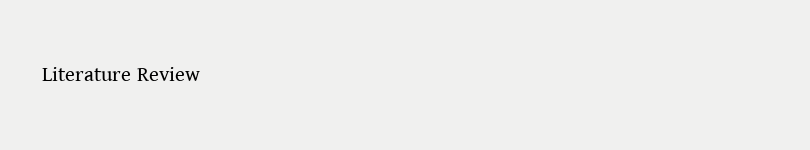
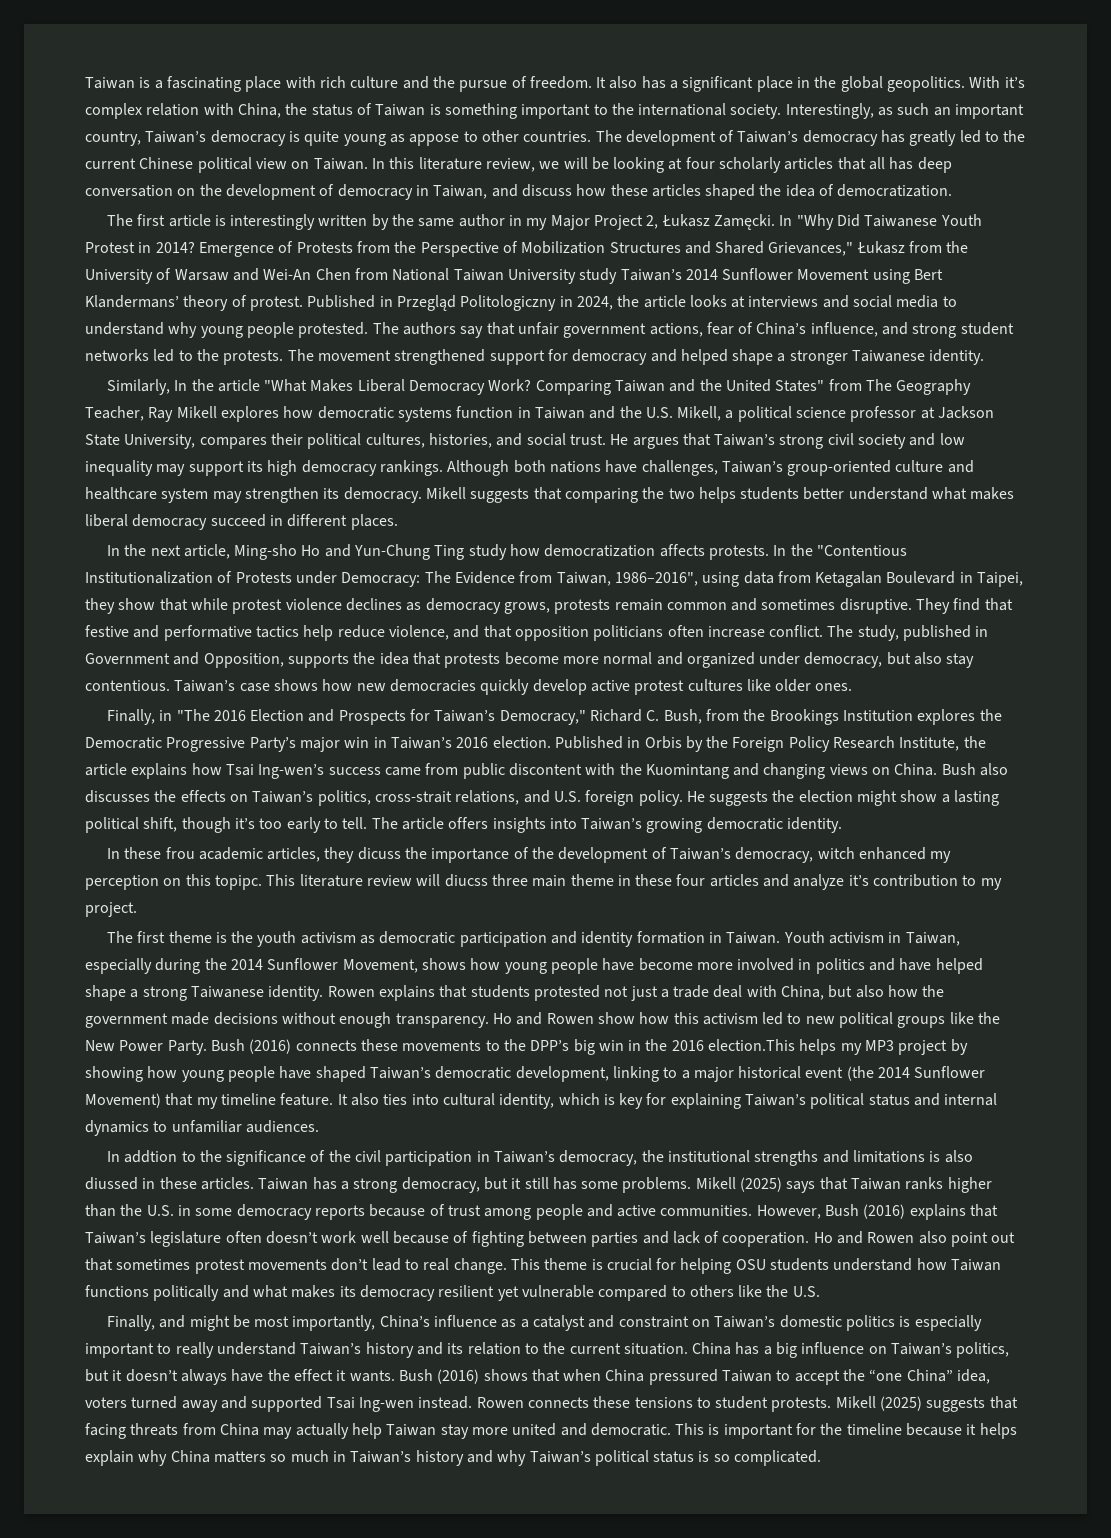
- Literature Review
+ Taiwan is a fascinating place with rich culture and the pursue of freedom. It also has a significant place in the global geopolitics. With it’s complex relation with China, the status of Taiwan is something important to the international society. Interestingly, as such an important country, Taiwan’s democracy is quite young as appose to other countries. The development of Taiwan’s democracy has greatly led to the current Chinese political view on Taiwan. In this literature review, we will be looking at four scholarly articles that all has deep conversation on the development of democracy in Taiwan, and discuss how these articles shaped the idea of democratization.
+ The first article is interestingly written by the same author in my Major Project 2, Łukasz Zamęcki. In "Why Did Taiwanese Youth Protest in 2014? Emergence of Protests from the Perspective of Mobilization Structures and Shared Grievances," Łukasz from the University of Warsaw and Wei-An Chen from National Taiwan University study Taiwan’s 2014 Sunflower Movement using Bert Klandermans’ theory of protest. Published in Przegląd Politologiczny in 2024, the article looks at interviews and social media to understand why young people protested. The authors say that unfair government actions, fear of China’s influence, and strong student networks led to the protests. The movement strengthened support for democracy and helped shape a stronger Taiwanese identity.
+ Similarly, In the article "What Makes Liberal Democracy Work? Comparing Taiwan and the United States" from The Geography Teacher, Ray Mikell explores how democratic systems function in Taiwan and the U.S. Mikell, a political science professor at Jackson State University, compares their political cultures, histories, and social trust. He argues that Taiwan’s strong civil society and low inequality may support its high democracy rankings. Although both nations have challenges, Taiwan’s group-oriented culture and healthcare system may strengthen its democracy. Mikell suggests that comparing the two helps students better understand what makes liberal democracy succeed in different places.
+ In the next article, Ming-sho Ho and Yun-Chung Ting study how democratization affects protests. In the "Contentious Institutionalization of Protests under Democracy: The Evidence from Taiwan, 1986–2016", using data from Ketagalan Boulevard in Taipei, they show that while protest violence declines as democracy grows, protests remain common and sometimes disruptive. They find that festive and performative tactics help reduce violence, and that opposition politicians often increase conflict. The study, published in Government and Opposition, supports the idea that protests become more normal and organized under democracy, but also stay contentious. Taiwan’s case shows how new democracies quickly develop active protest cultures like older ones.
+ Finally, in "The 2016 Election and Prospects for Taiwan’s Democracy," Richard C. Bush, from the Brookings Institution explores the Democratic Progressive Party’s major win in Taiwan’s 2016 election. Published in Orbis by the Foreign Policy Research Institute, the article explains how Tsai Ing-wen’s success came from public discontent with the Kuomintang and changing views on China. Bush also discusses the effects on Taiwan’s politics, cross-strait relations, and U.S. foreign policy. He suggests the election might show a lasting political shift, though it’s too early to tell. The article offers insights into Taiwan’s growing democratic identity.
+ In these frou academic articles, they dicuss the importance of the development of Taiwan’s democracy, witch enhanced my perception on this topipc. This literature review will diucss three main theme in these four articles and analyze it’s contribution to my project.
+ The first theme is the youth activism as democratic participation and identity formation in Taiwan. Youth activism in Taiwan, especially during the 2014 Sunflower Movement, shows how young people have become more involved in politics and have helped shape a strong Taiwanese identity. Rowen explains that students protested not just a trade deal with China, but also how the government made decisions without enough transparency. Ho and Rowen show how this activism led to new political groups like the New Power Party. Bush (2016) connects these movements to the DPP’s big win in the 2016 election.This helps my MP3 project by showing how young people have shaped Taiwan’s democratic development, linking to a major historical event (the 2014 Sunflower Movement) that my timeline feature. It also ties into cultural identity, which is key for explaining Taiwan’s political status and internal dynamics to unfamiliar audiences.
+ In addtion to the significance of the civil participation in Taiwan’s democracy, the institutional strengths and limitations is also diussed in these articles. Taiwan has a strong democracy, but it still has some problems. Mikell (2025) says that Taiwan ranks higher than the U.S. in some democracy reports because of trust among people and active communities. However, Bush (2016) explains that Taiwan’s legislature often doesn’t work well because of fighting between parties and lack of cooperation. Ho and Rowen also point out that sometimes protest movements don’t lead to real change. This theme is crucial for helping OSU students understand how Taiwan functions politically and what makes its democracy resilient yet vulnerable compared to others like the U.S.
+ Finally, and might be most importantly, China’s influence as a catalyst and constraint on Taiwan’s domestic politics is especially important to really understand Taiwan’s history and its relation to the current situation. China has a big influence on Taiwan’s politics, but it doesn’t always have the effect it wants. Bush (2016) shows that when China pressured Taiwan to accept the “one China” idea, voters turned away and supported Tsai Ing-wen instead. Rowen connects these tensions to student protests. Mikell (2025) suggests that facing threats from China may actually help Taiwan stay more united and democratic. This is important for the timeline because it helps explain why China matters so much in Taiwan’s history and why Taiwan’s political status is so complicated.

